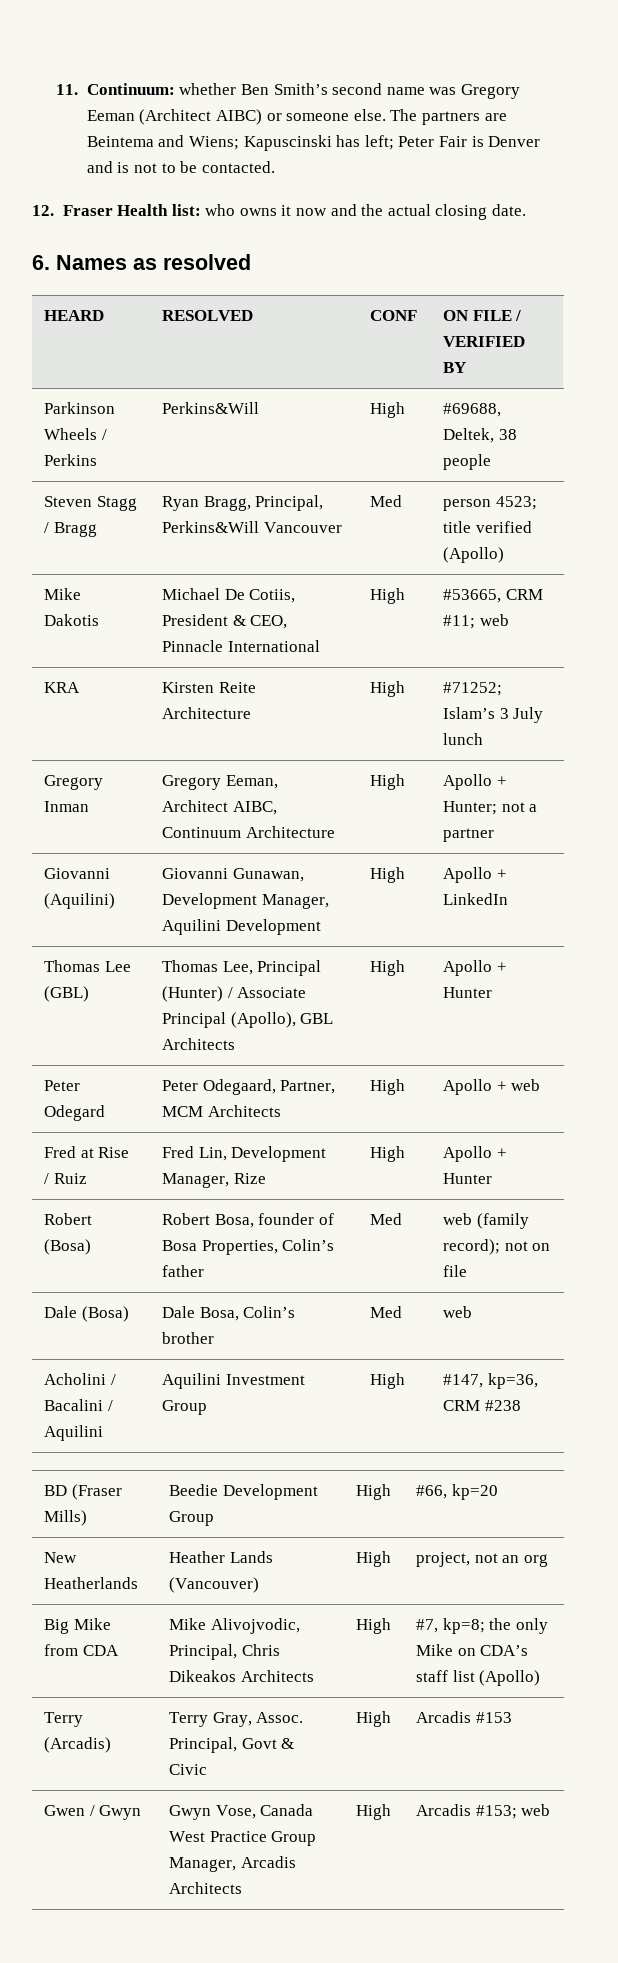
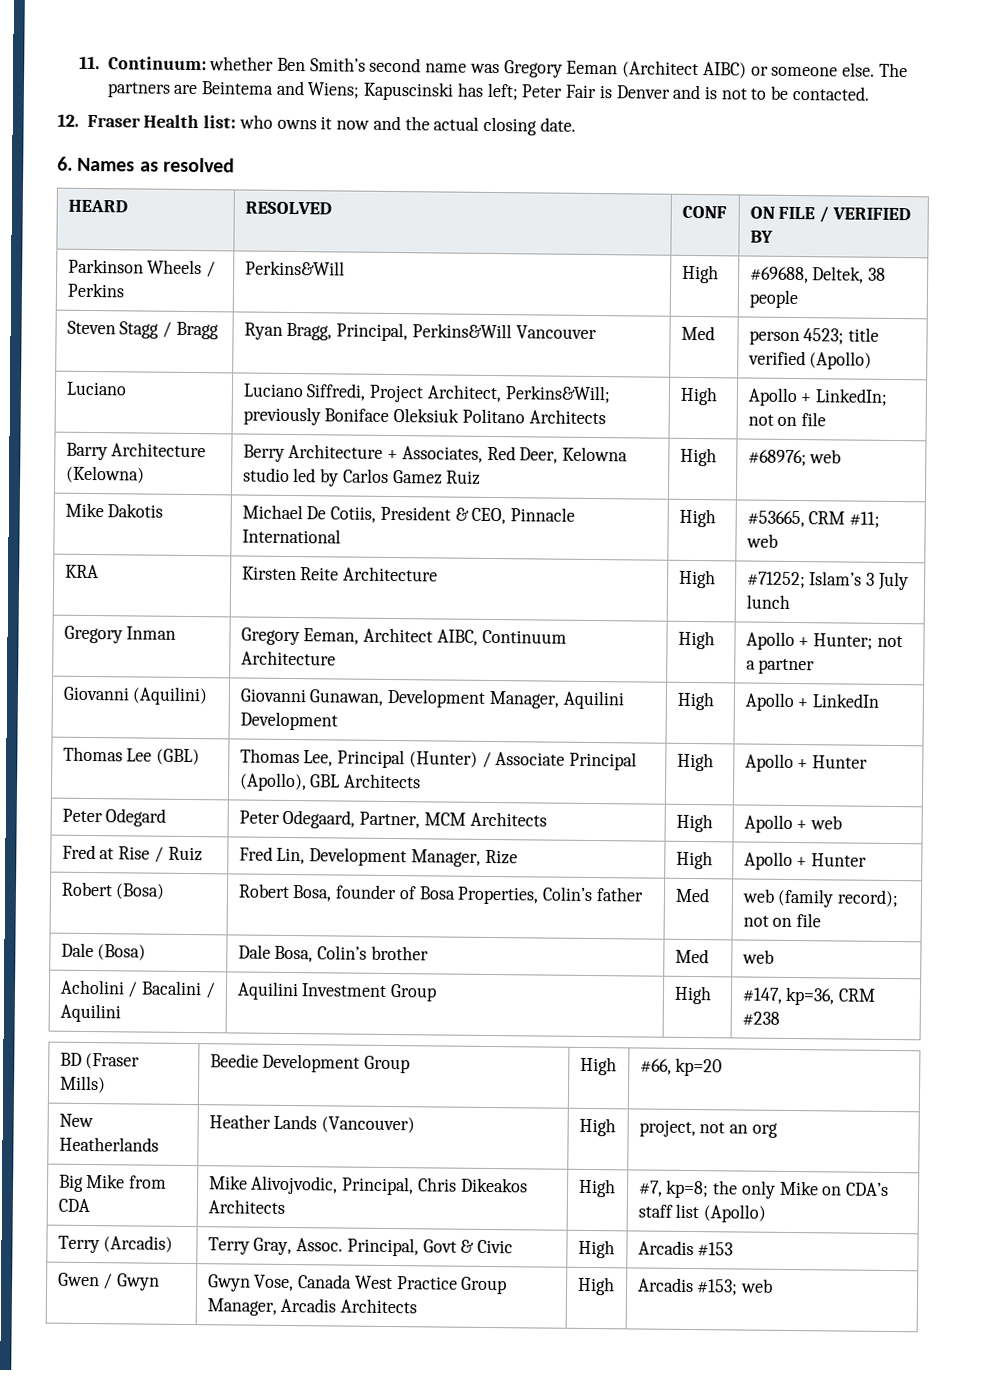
+ Luciano | Luciano Siffredi, Project Architect, Perkins&Will; previously Boniface Oleksiuk Politano Architects | High | Apollo + LinkedIn; not on file
+ Barry Architecture (Kelowna) | Berry Architecture + Associates, Red Deer, Kelowna studio led by Carlos Gamez Ruiz | High | #68976; web

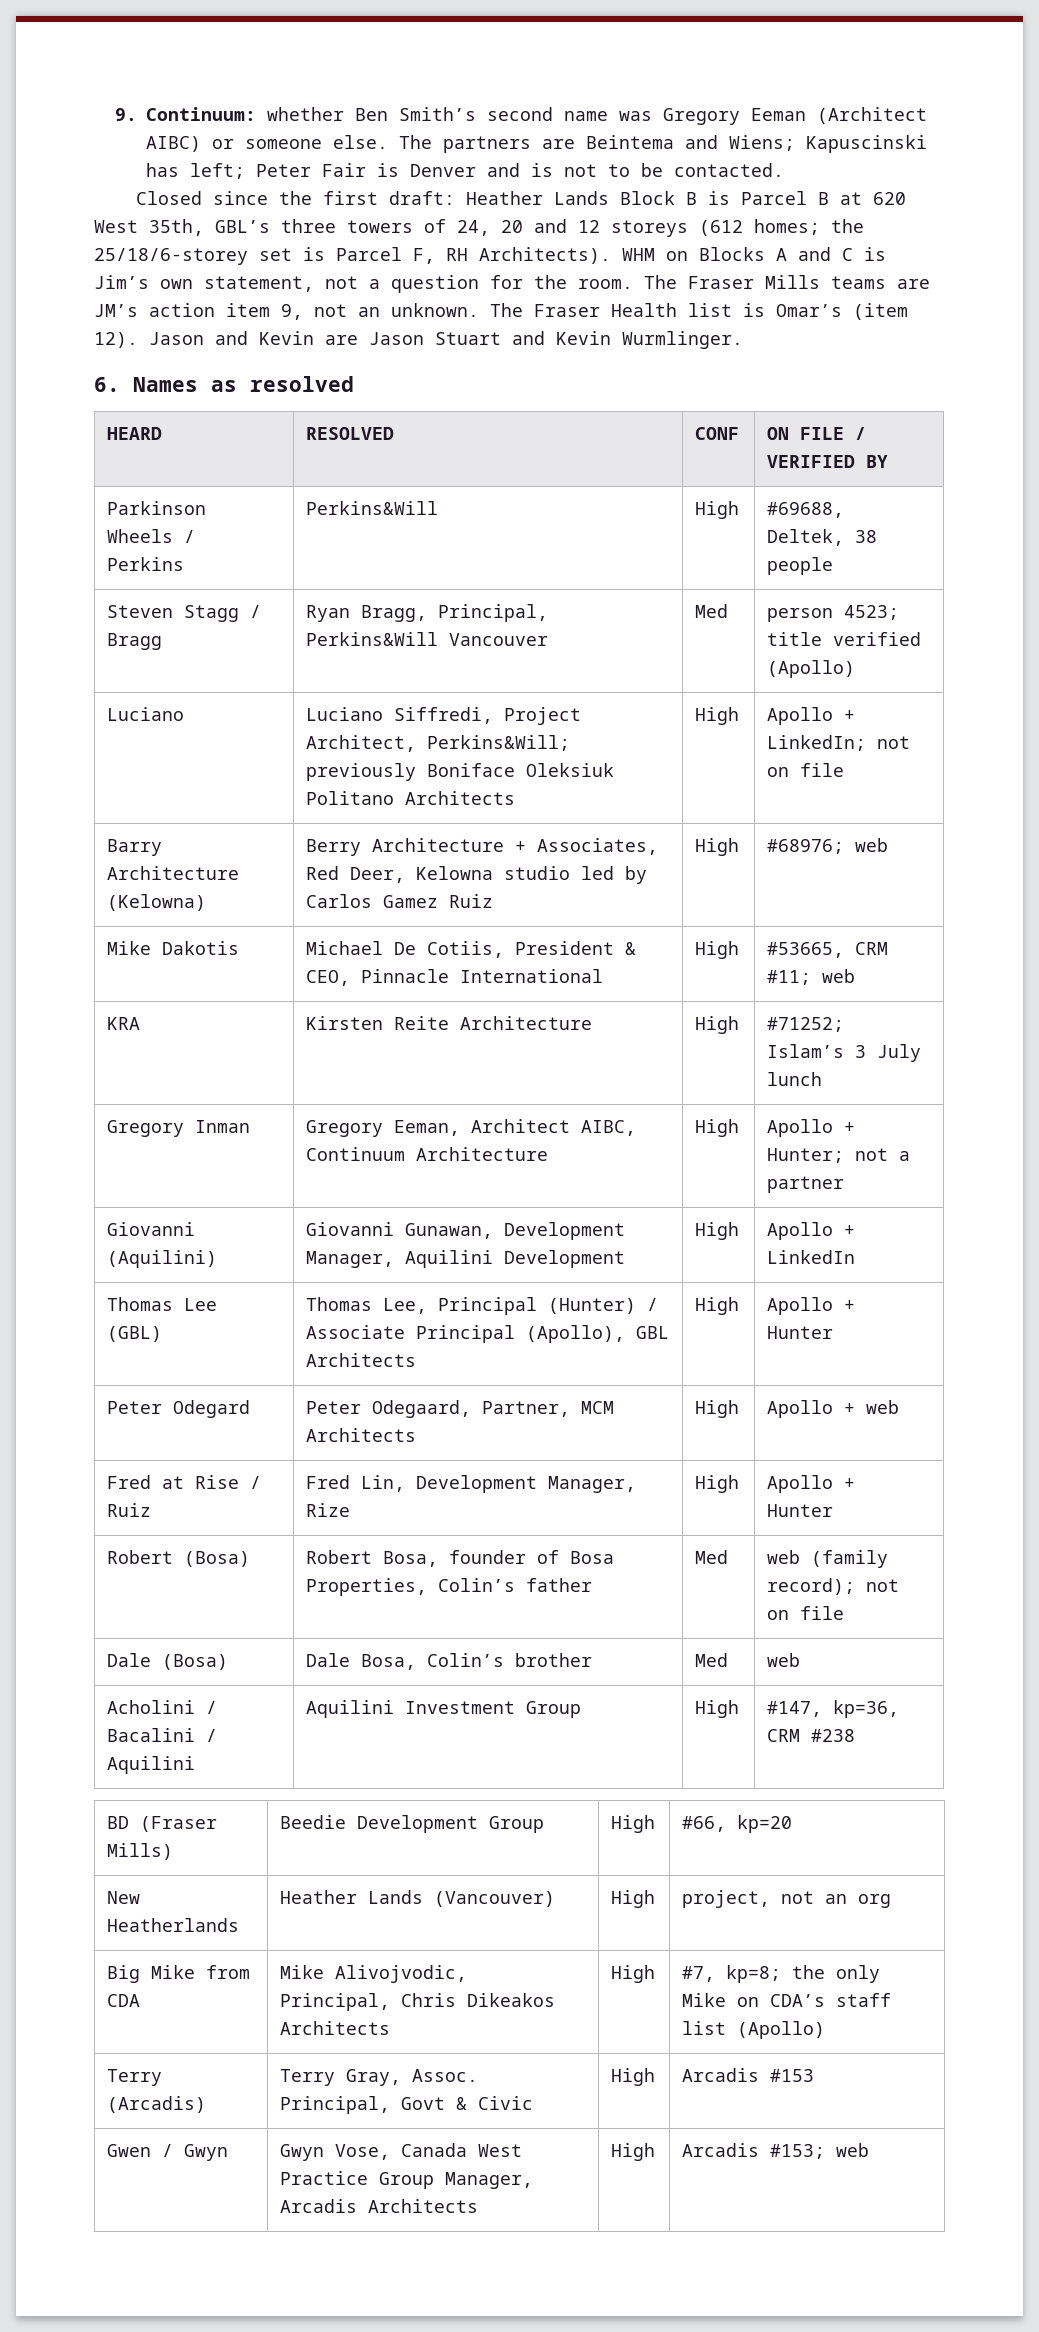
- 11. Continuum: whether Ben Smith’s second name was Gregory Eeman (Architect AIBC) or someone else.
+ 9. Continuum: whether Ben Smith’s second name was Gregory Eeman (Architect AIBC) or someone else.
- 12. Fraser Health list: who owns it now and the actual closing date.
+ Closed since the first draft: Heather Lands Block B is Parcel B at 620 West 35th, GBL’s three towers of 24, 20 and 12 storeys (612 homes; the 25/18/6-storey set is Parcel F, RH Architects). WHM on Blocks A and C is Jim’s own statement, not a question for the room. The Fraser Mills teams are JM’s action item 9, not an unknown. The Fraser Health list is Omar’s (item 12). Jason and Kevin are Jason Stuart and Kevin Wurmlinger.

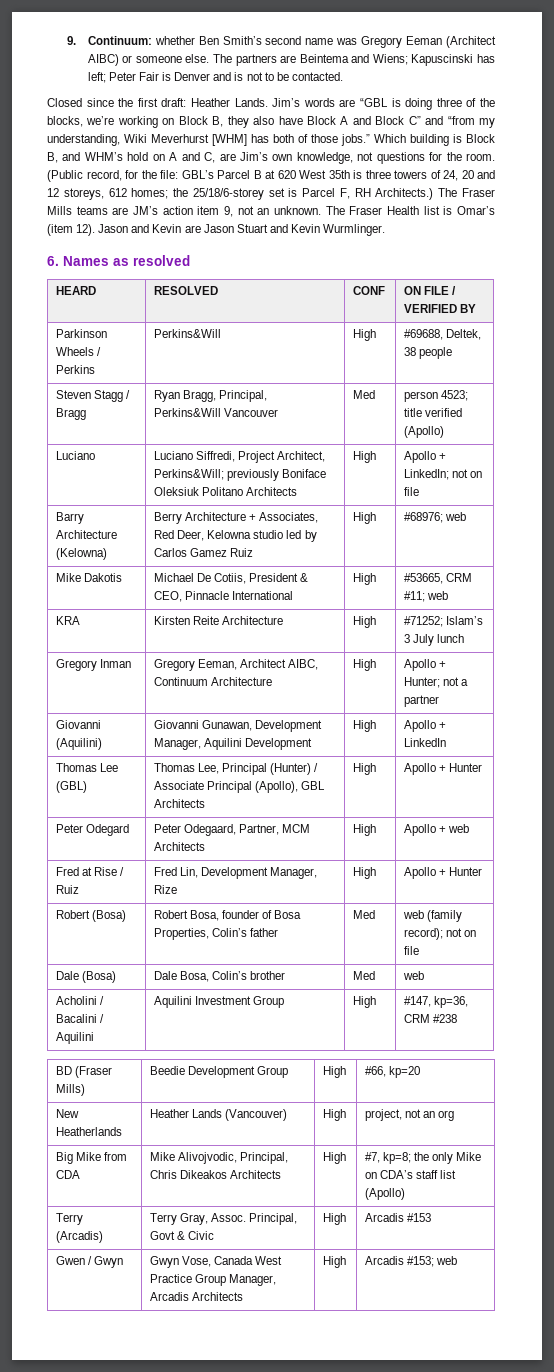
- Closed since the first draft: Heather Lands Block B is Parcel B at 620 West 35th, GBL’s three towers of 24, 20 and 12 storeys (612 homes; the 25/18/6-storey set is Parcel F, RH Architects). WHM on Blocks A and C is Jim’s own statement, not a question for the room.
+ Closed since the first draft: Heather Lands. Jim’s words are “GBL is doing three of the blocks, we’re working on Block B, they also have Block A and Block C” and “from my understanding, Wiki Meverhurst [WHM] has both of those jobs.” Which building is Block B, and WHM’s hold on A and C, are Jim’s own knowledge, not questions for the room. (Public record, for the file: GBL’s Parcel B at 620 West 35th is three towers of 24, 20 and 12 storeys, 612 homes; the 25/18/6-storey set is Parcel F, RH Architects.)

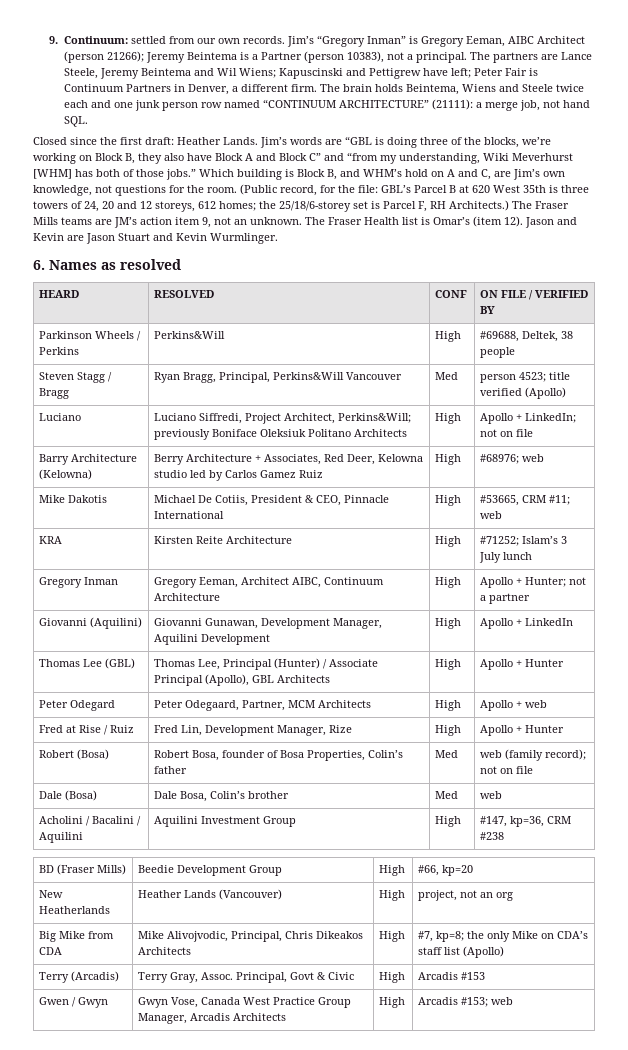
- 9. Continuum: whether Ben Smith’s second name was Gregory Eeman (Architect AIBC) or someone else. The partners are Beintema and Wiens; Kapuscinski has left; Peter Fair is Denver and is not to be contacted.
+ 9. Continuum: settled from our own records. Jim’s “Gregory Inman” is Gregory Eeman, AIBC Architect (person 21266); Jeremy Beintema is a Partner (person 10383), not a principal. The partners are Lance Steele, Jeremy Beintema and Wil Wiens; Kapuscinski and Pettigrew have left; Peter Fair is Continuum Partners in Denver, a different firm. The brain holds Beintema, Wiens and Steele twice each and one junk person row named “CONTINUUM ARCHITECTURE” (21111): a merge job, not hand SQL.

